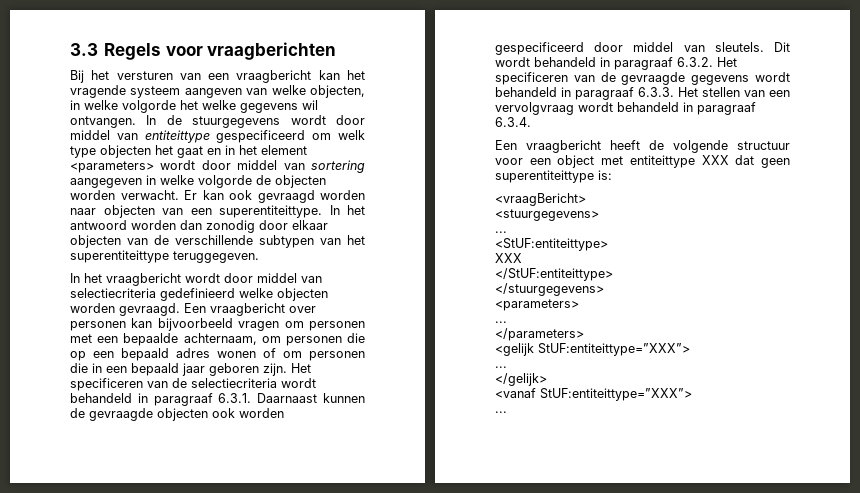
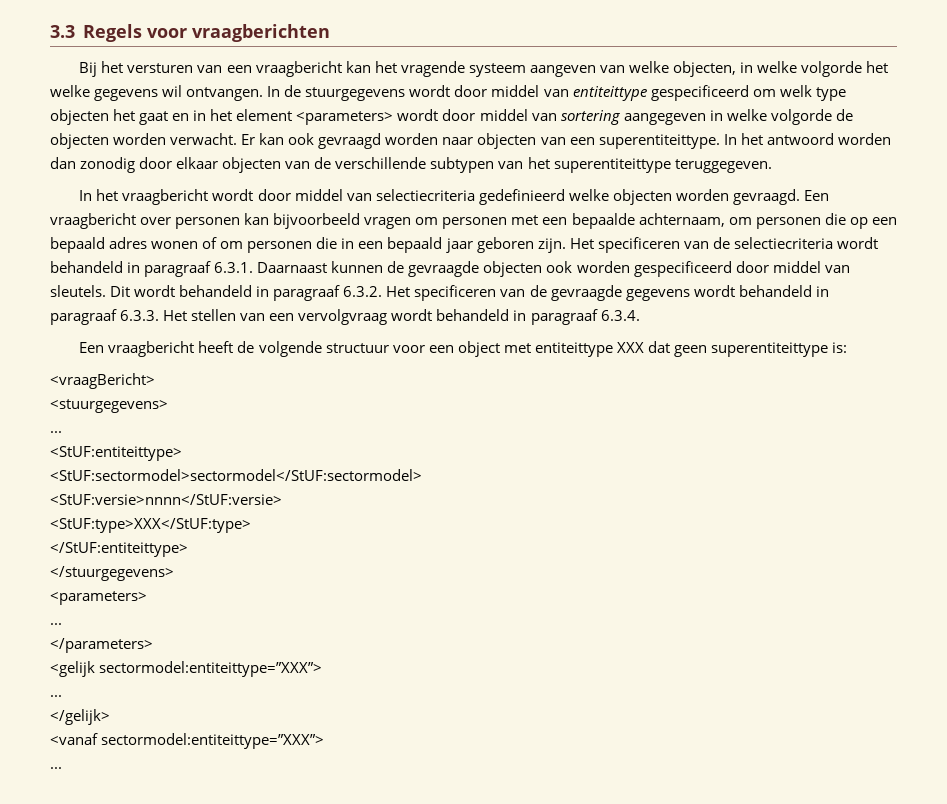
  <StUF:entiteittype>
- XXX
+ <StUF:sectormodel>sectormodel</StUF:sectormodel>
+ <StUF:versie>nnnn</StUF:versie>
+ <StUF:type>XXX</StUF:type>
- <gelijk StUF:entiteittype=”XXX”>
+ <gelijk sectormodel:entiteittype=”XXX”>
- <vanaf StUF:entiteittype=”XXX”>
+ <vanaf sectormodel:entiteittype=”XXX”>

